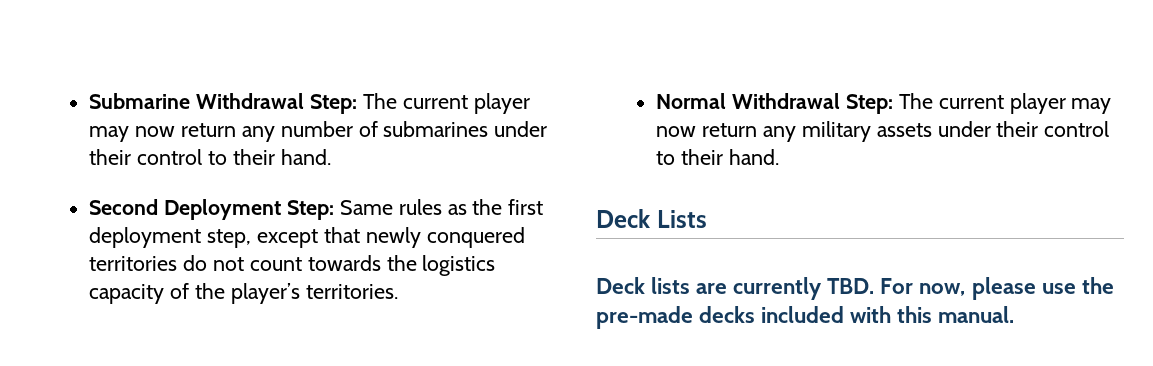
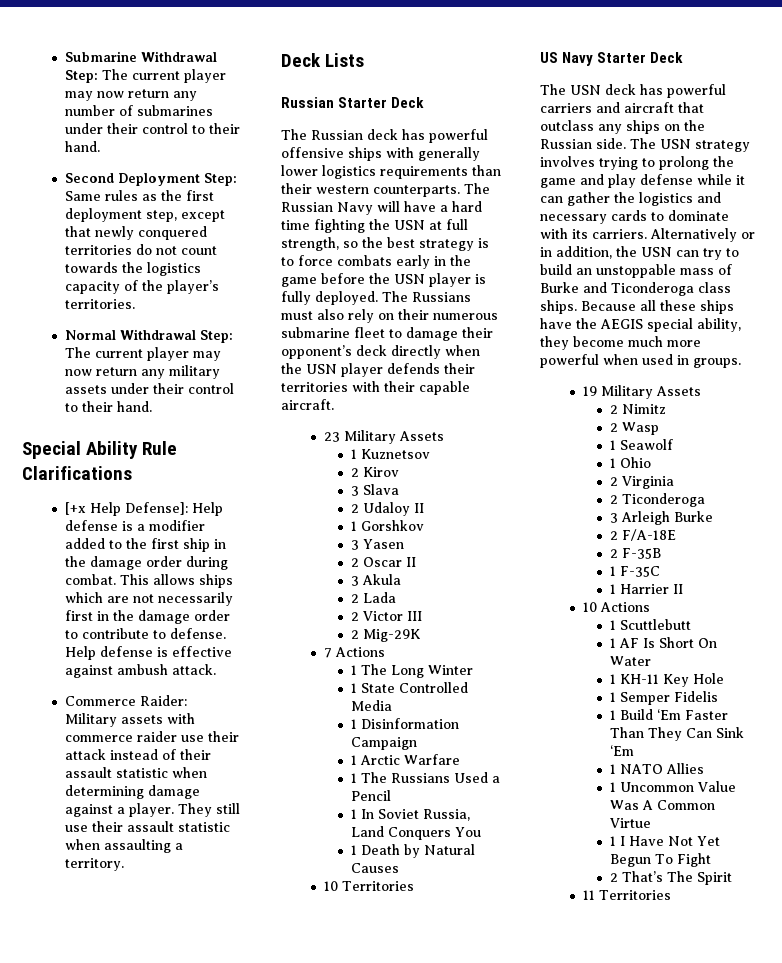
+ Special Ability Rule Clarifications
+ [+x Help Defense]: Help defense is a modifier added to the first ship in the damage order during combat. This allows ships which are not necessarily first in the damage order to contribute to defense. Help defense is effective against ambush attack.
+ Commerce Raider: Military assets with commerce raider use their attack instead of their assault statistic when determining damage against a player. They still use their assault statistic when assaulting a territory.
- Deck lists are currently TBD. For now, please use the pre-made decks included with this manual.
+ Russian Starter Deck
+ The Russian deck has powerful offensive ships with generally lower logistics requirements than their western counterparts. The Russian Navy will have a hard time fighting the USN at full strength, so the best strategy is to force combats early in the game before the USN player is fully deployed. The Russians must also rely on their numerous submarine fleet to damage their opponent’s deck directly when the USN player defends their territories with their capable aircraft.
+ 23 Military Assets
+ 1 Kuznetsov
+ 2 Kirov
+ 3 Slava
+ 2 Udaloy II
+ 1 Gorshkov
+ 3 Yasen
+ 2 Oscar II
+ 3 Akula
+ 2 Lada
+ 2 Victor III
+ 2 Mig-29K
+ 7 Actions
+ 1 The Long Winter
+ 1 State Controlled Media
+ 1 Disinformation Campaign
+ 1 Arctic Warfare
+ 1 The Russians Used a Pencil
+ 1 In Soviet Russia, Land Conquers You
+ 1 Death by Natural Causes
+ 10 Territories
+ US Navy Starter Deck
+ The USN deck has powerful carriers and aircraft that outclass any ships on the Russian side. The USN strategy involves trying to prolong the game and play defense while it can gather the logistics and necessary cards to dominate with its carriers. Alternatively or in addition, the USN can try to build an unstoppable mass of Burke and Ticonderoga class ships. Because all these ships have the AEGIS special ability, they become much more powerful when used in groups.
+ 19 Military Assets
+ 2 Nimitz
+ 2 Wasp
+ 1 Seawolf
+ 1 Ohio
+ 2 Virginia
+ 2 Ticonderoga
+ 3 Arleigh Burke
+ 2 F/A-18E
+ 2 F-35B
+ 1 F-35C
+ 1 Harrier II
+ 10 Actions
+ 1 Scuttlebutt
+ 1 AF Is Short On Water
+ 1 KH-11 Key Hole
+ 1 Semper Fidelis
+ 1 Build ‘Em Faster Than They Can Sink ‘Em
+ 1 NATO Allies
+ 1 Uncommon Value Was A Common Virtue
+ 1 I Have Not Yet Begun To Fight
+ 2 That’s The Spirit
+ 11 Territories

